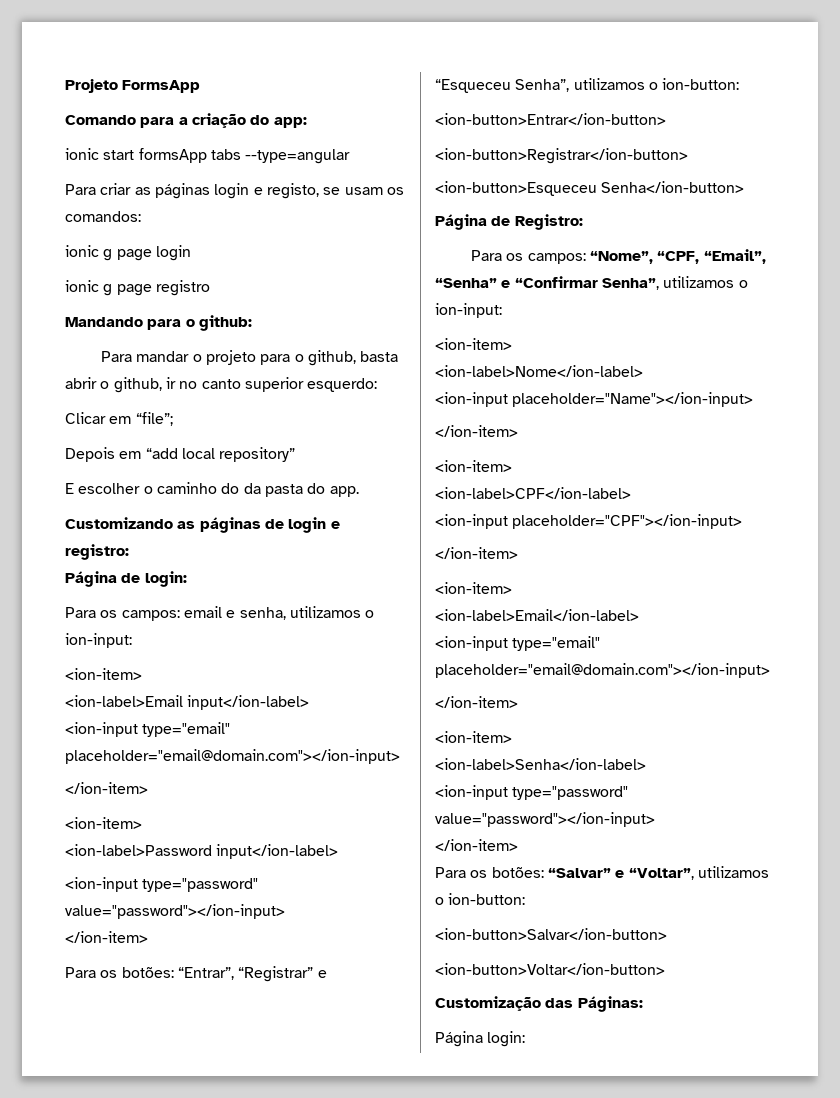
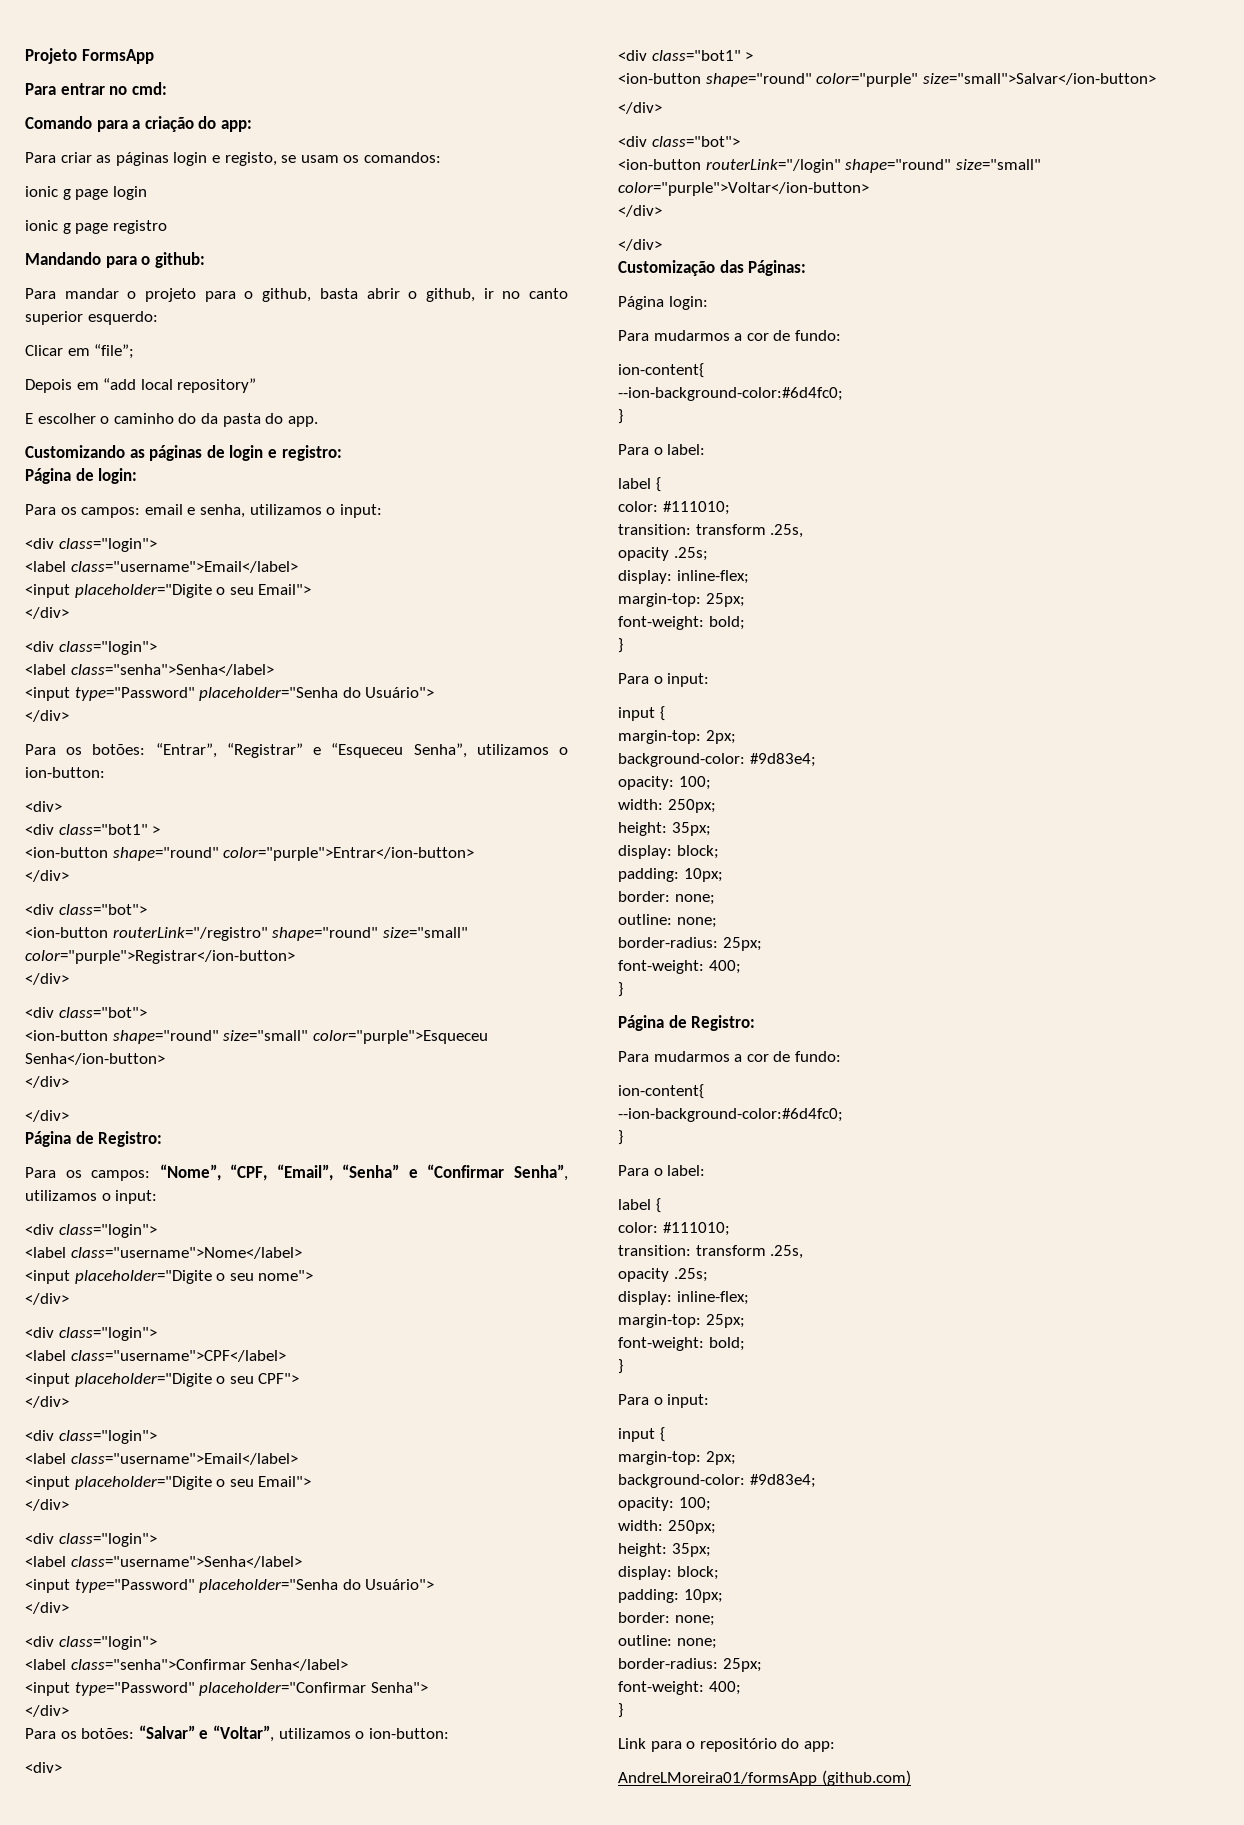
+ Para entrar no cmd:
- ionic start formsApp tabs --type=angular
- Para os campos: email e senha, utilizamos o ion-input:
- <ion-item>
- <ion-label>Email input</ion-label>
- <ion-input type="email" placeholder="email@domain.com"></ion-input>
- </ion-item>
- <ion-item>
- <ion-label>Password input</ion-label>
- <ion-input type="password" value="password"></ion-input>
- </ion-item>
+ Para os campos: email e senha, utilizamos o input:
+ <div class="login">
+ <label class="username">Email</label>
+ <input placeholder="Digite o seu Email">
+ </div>
+ <div class="login">
+ <label class="senha">Senha</label>
+ <input type="Password" placeholder="Senha do Usuário">
+ </div>
  Para os botões: “Entrar”, “Registrar” e “Esqueceu Senha”, utilizamos o ion-button:
- <ion-button>Entrar</ion-button>
- <ion-button>Registrar</ion-button>
- <ion-button>Esqueceu Senha</ion-button>
+ <div>
+ <div class="bot1" >
+ <ion-button shape="round" color="purple">Entrar</ion-button>
+ </div>
+ <div class="bot">
+ <ion-button routerLink="/registro" shape="round" size="small" color="purple">Registrar</ion-button>
+ </div>
+ <div class="bot">
+ <ion-button shape="round" size="small" color="purple">Esqueceu Senha</ion-button>
+ </div>
+ </div>
- Para os campos: “Nome”, “CPF, “Email”, “Senha” e “Confirmar Senha”, utilizamos o ion-input:
- <ion-item>
- <ion-label>Nome</ion-label>
- <ion-input placeholder="Name"></ion-input>
- </ion-item>
- <ion-item>
- <ion-label>CPF</ion-label>
- <ion-input placeholder="CPF"></ion-input>
- </ion-item>
- <ion-item>
- <ion-label>Email</ion-label>
- <ion-input type="email" placeholder="email@domain.com"></ion-input>
- </ion-item>
- <ion-item>
- <ion-label>Senha</ion-label>
- <ion-input type="password" value="password"></ion-input>
- </ion-item>
+ Para os campos: “Nome”, “CPF, “Email”, “Senha” e “Confirmar Senha”, utilizamos o input:
+ <div class="login">
+ <label class="username">Nome</label>
+ <input placeholder="Digite o seu nome">
+ </div>
+ <div class="login">
+ <label class="username">CPF</label>
+ <input placeholder="Digite o seu CPF">
+ </div>
+ <div class="login">
+ <label class="username">Email</label>
+ <input placeholder="Digite o seu Email">
+ </div>
+ <div class="login">
+ <label class="username">Senha</label>
+ <input type="Password" placeholder="Senha do Usuário">
+ </div>
+ <div class="login">
+ <label class="senha">Confirmar Senha</label>
+ <input type="Password" placeholder="Confirmar Senha">
+ </div>
  Para os botões: “Salvar” e “Voltar”, utilizamos o ion-button:
- <ion-button>Salvar</ion-button>
- <ion-button>Voltar</ion-button>
+ <div>
+ <div class="bot1" >
+ <ion-button shape="round" color="purple" size="small">Salvar</ion-button>
+ </div>
+ <div class="bot">
+ <ion-button routerLink="/login" shape="round" size="small" color="purple">Voltar</ion-button>
+ </div>
+ </div>
  Página login:
+ Para mudarmos a cor de fundo:
+ ion-content{
+ --ion-background-color:#6d4fc0;
+ }
+ Para o label:
+ label {
+ color: #111010;
+ transition: transform .25s,
+ opacity .25s;
+ display: inline-flex;
+ margin-top: 25px;
+ font-weight: bold;
+ }
+ Para o input:
+ input {
+ margin-top: 2px;
+ background-color: #9d83e4;
+ opacity: 100;
+ width: 250px;
+ height: 35px;
+ display: block;
+ padding: 10px;
+ border: none;
+ outline: none;
+ border-radius: 25px;
+ font-weight: 400;
+ }
+ Página de Registro:
+ Para mudarmos a cor de fundo:
+ ion-content{
+ --ion-background-color:#6d4fc0;
+ }
+ Para o label:
+ label {
+ color: #111010;
+ transition: transform .25s,
+ opacity .25s;
+ display: inline-flex;
+ margin-top: 25px;
+ font-weight: bold;
+ }
+ Para o input:
+ input {
+ margin-top: 2px;
+ background-color: #9d83e4;
+ opacity: 100;
+ width: 250px;
+ height: 35px;
+ display: block;
+ padding: 10px;
+ border: none;
+ outline: none;
+ border-radius: 25px;
+ font-weight: 400;
+ }
+ Link para o repositório do app:
+ AndreLMoreira01/formsApp (github.com)

